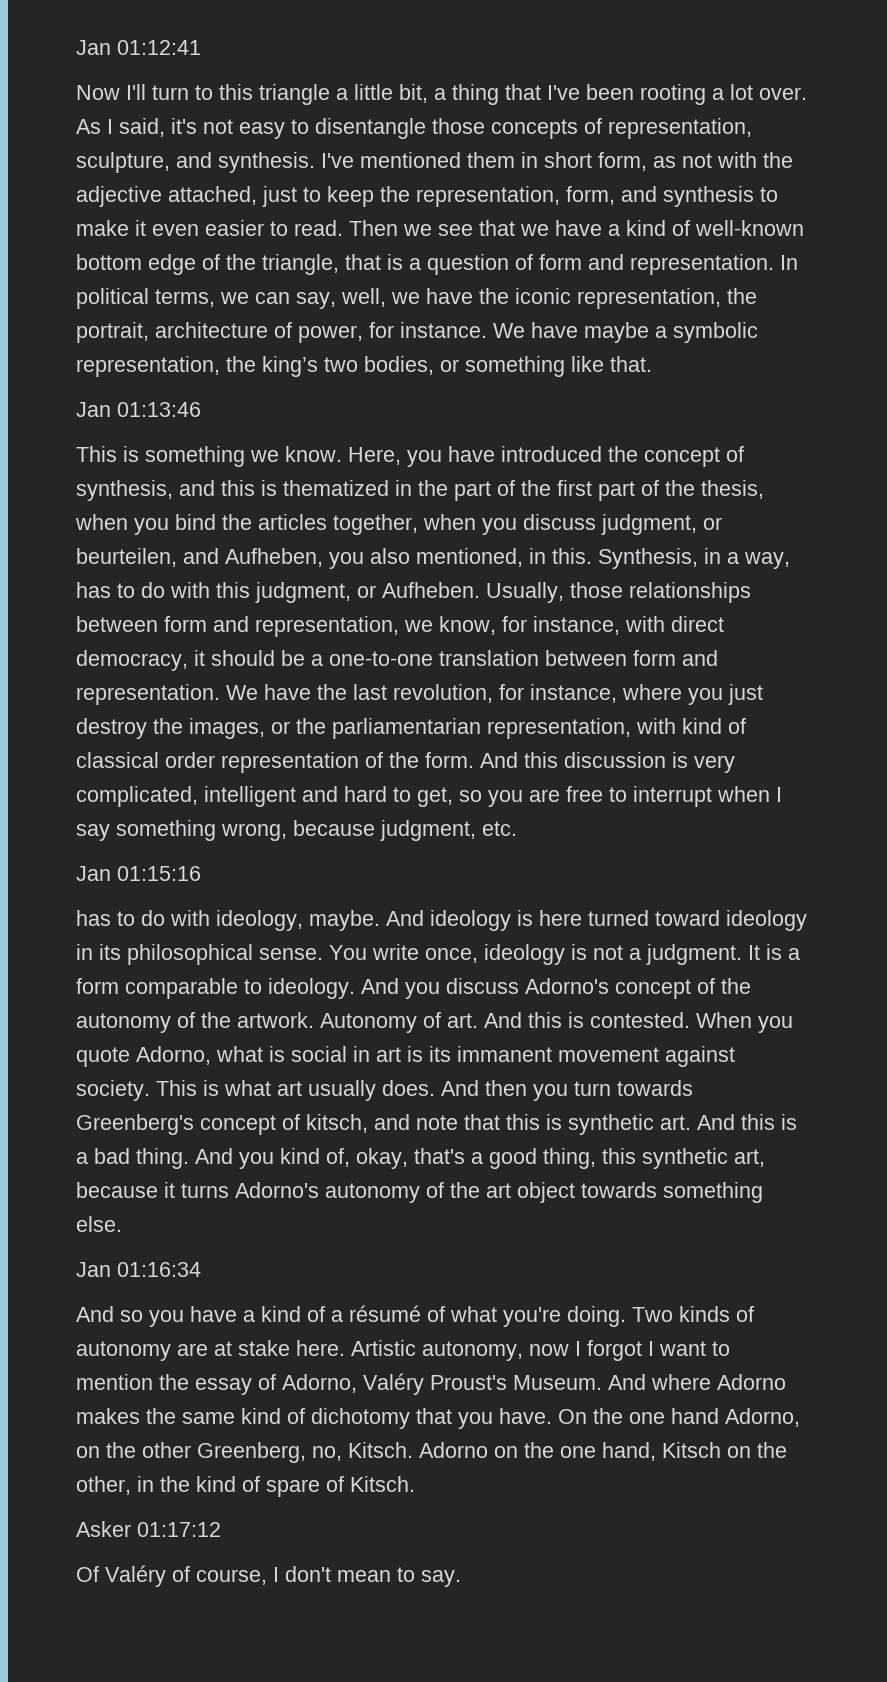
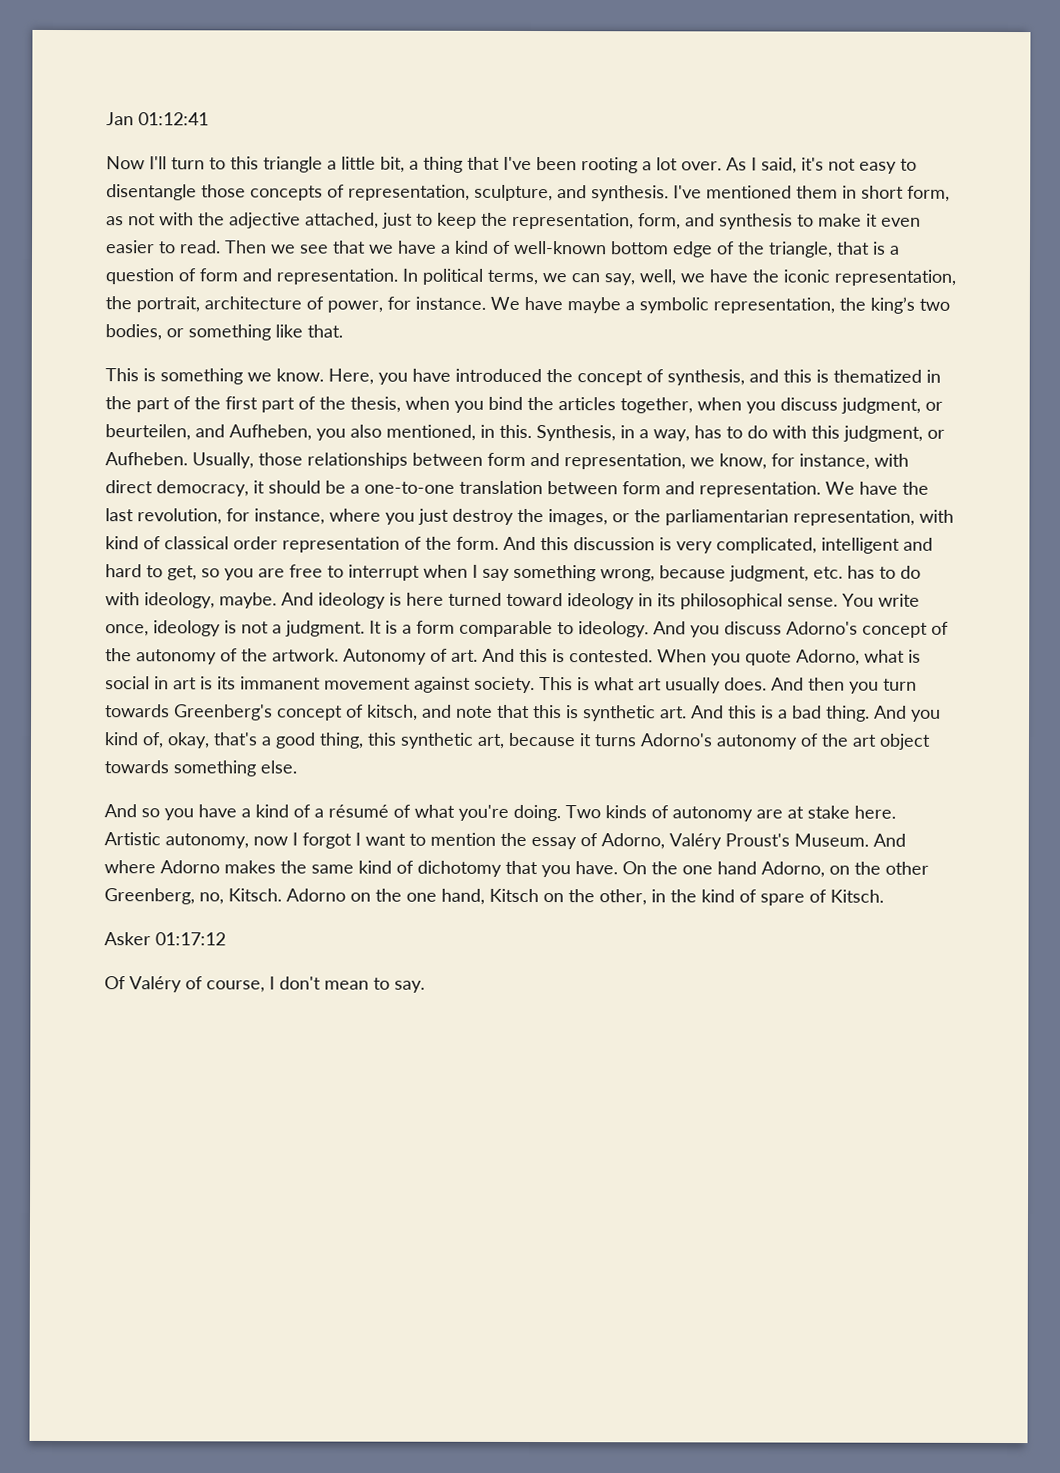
- Jan 01:13:46
- And this discussion is very complicated, intelligent and hard to get, so you are free to interrupt when I say something wrong, because judgment, etc.
- Jan 01:15:16
- has to do with ideology, maybe.
+ And this discussion is very complicated, intelligent and hard to get, so you are free to interrupt when I say something wrong, because judgment, etc. has to do with ideology, maybe.
- Jan 01:16:34

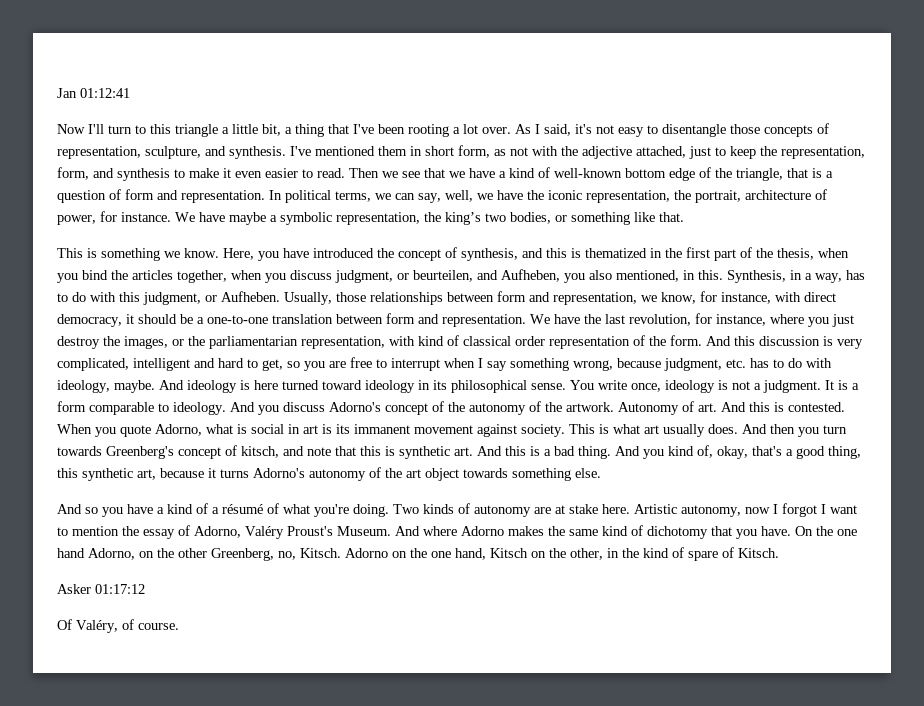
- Here, you have introduced the concept of synthesis, and this is thematized in the part of the first part of the thesis, when you bind the articles together, when you discuss judgment, or beurteilen, and Aufheben, you also mentioned, in this.
+ Here, you have introduced the concept of synthesis, and this is thematized in the first part of the thesis, when you bind the articles together, when you discuss judgment, or beurteilen, and Aufheben, you also mentioned, in this.
- Of Valéry of course, I don't mean to say.
+ Of Valéry, of course.

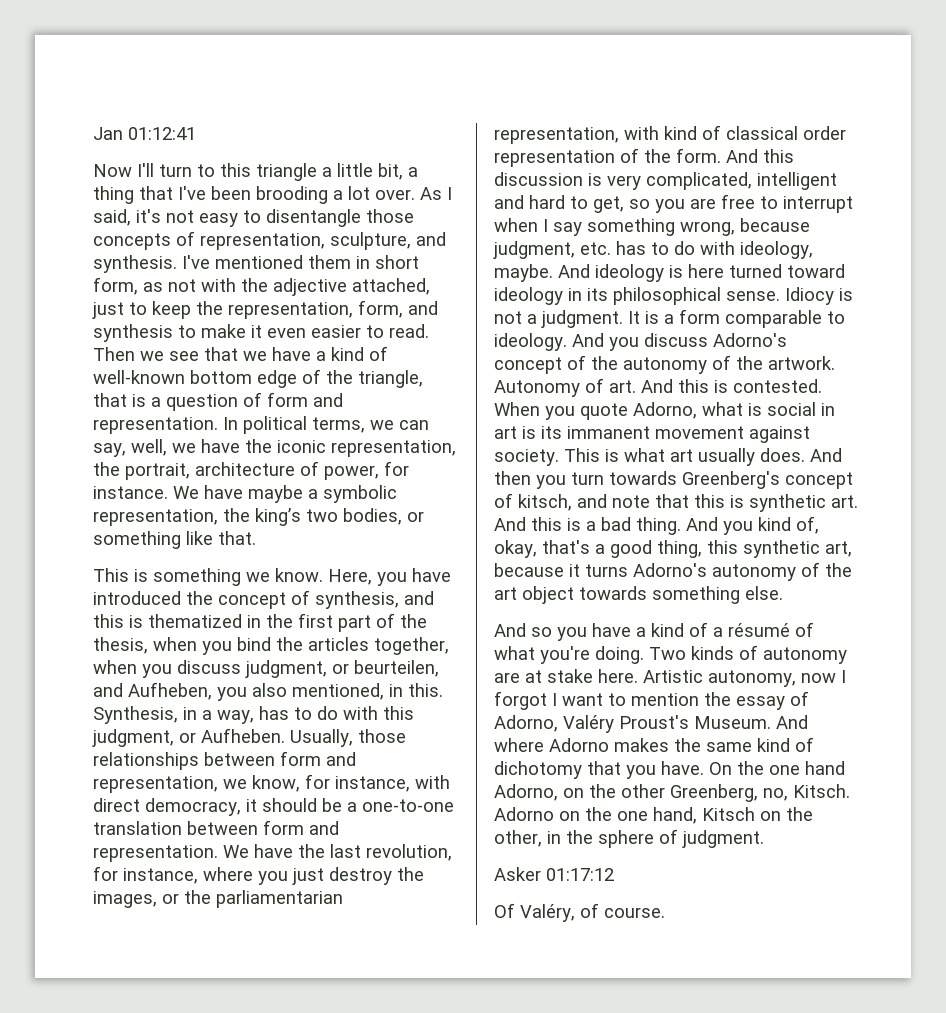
- Now I'll turn to this triangle a little bit, a thing that I've been rooting a lot over.
+ Now I'll turn to this triangle a little bit, a thing that I've been brooding a lot over.
- You write once, ideology is not a judgment.
+ Idiocy is not a judgment.
- Adorno on the one hand, Kitsch on the other, in the kind of spare of Kitsch.
+ Adorno on the one hand, Kitsch on the other, in the sphere of judgment.

